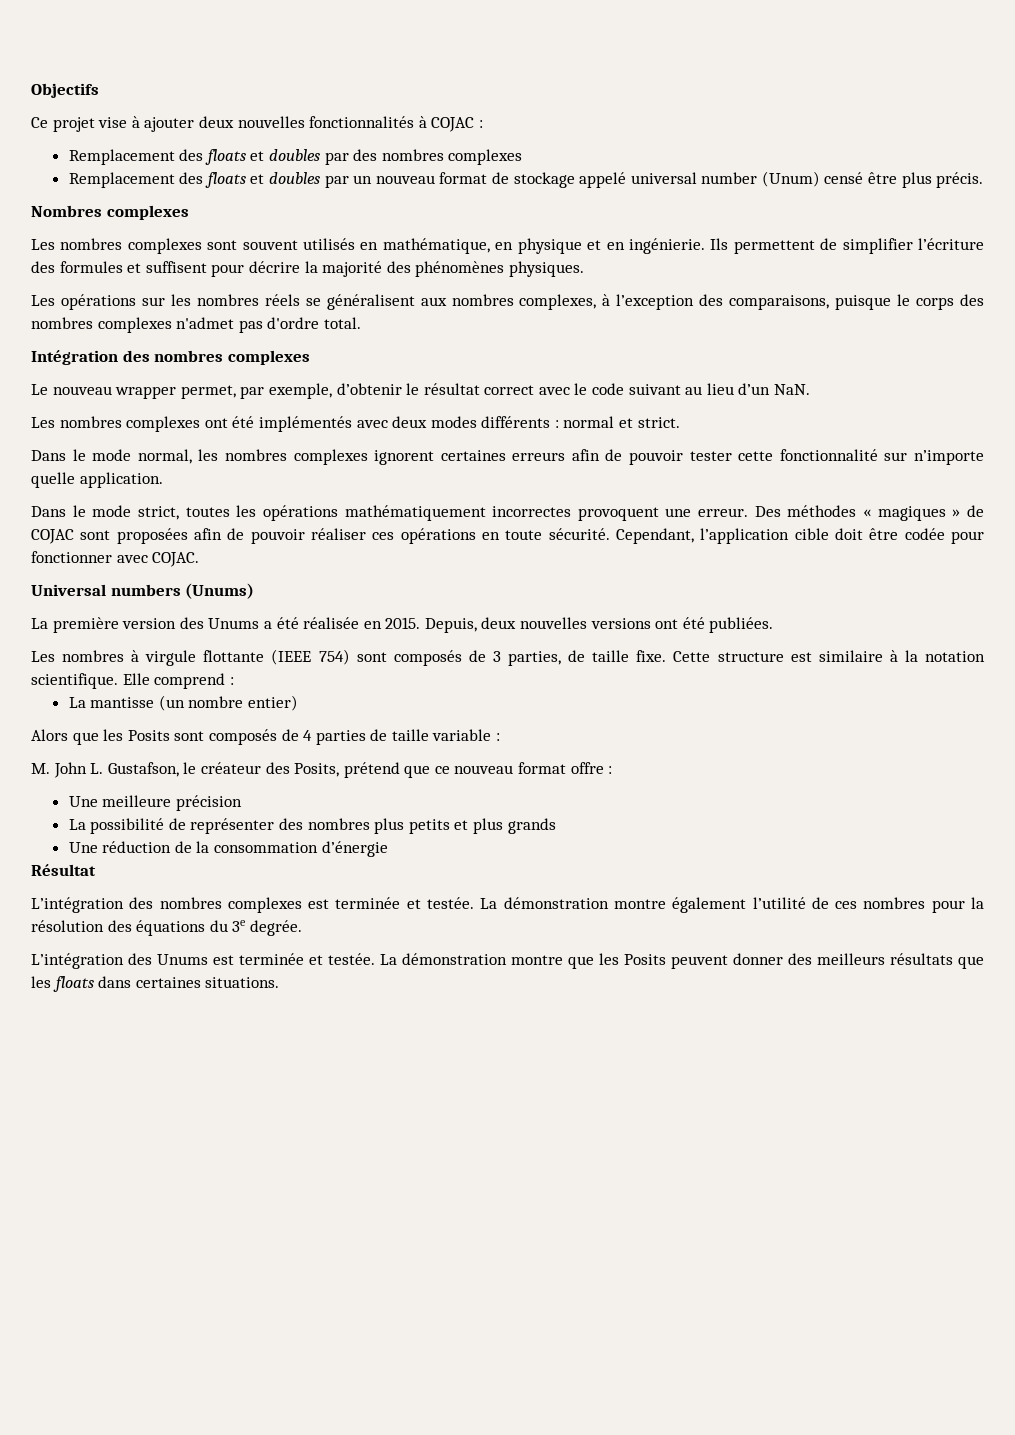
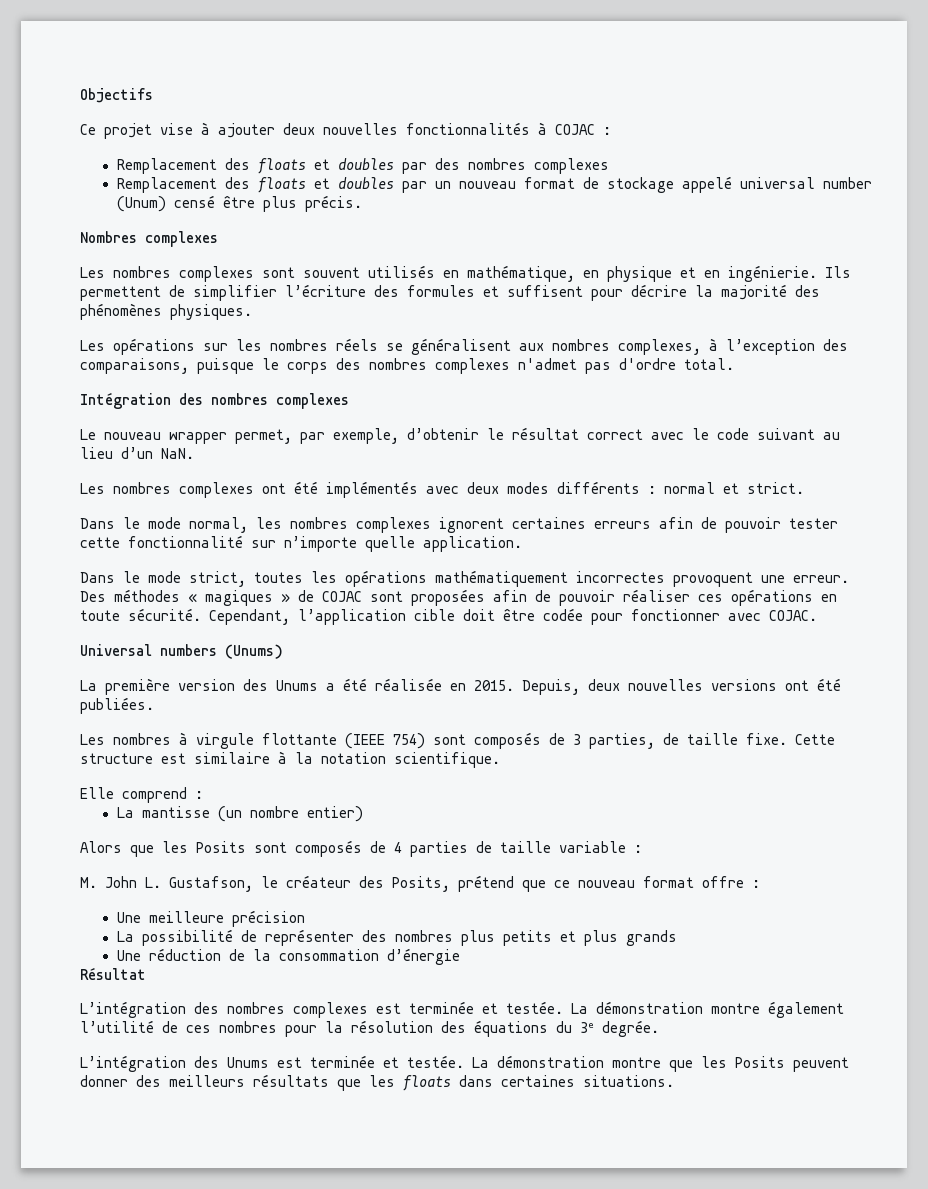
- Cette structure est similaire à la notation scientifique. Elle comprend :
+ Cette structure est similaire à la notation scientifique.
+ Elle comprend :

